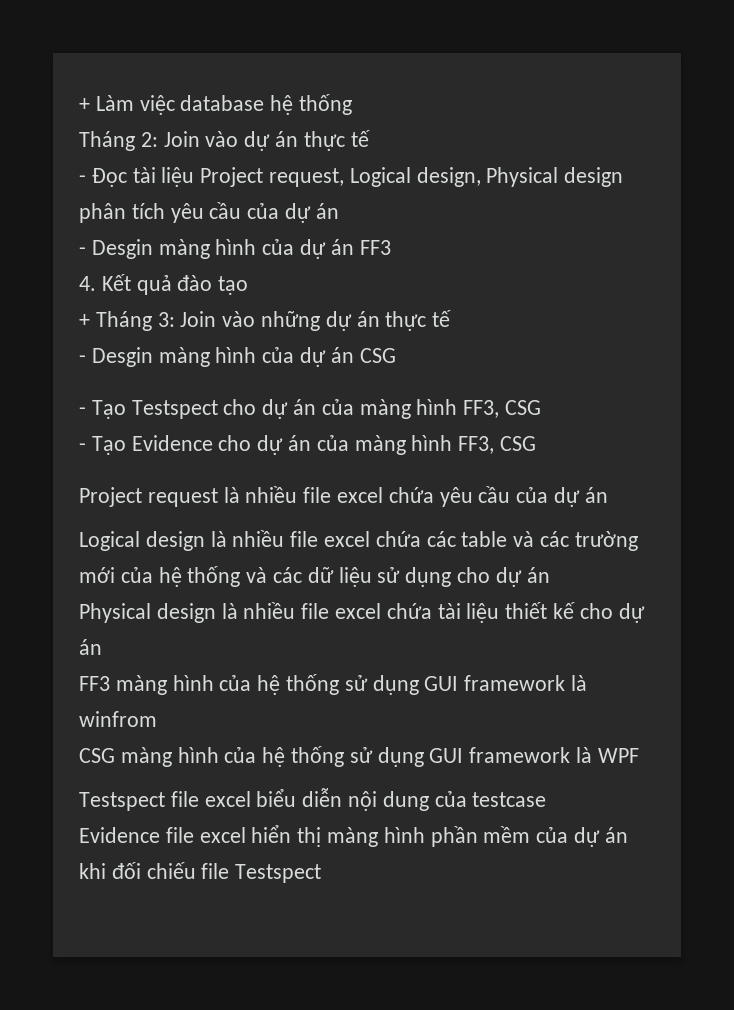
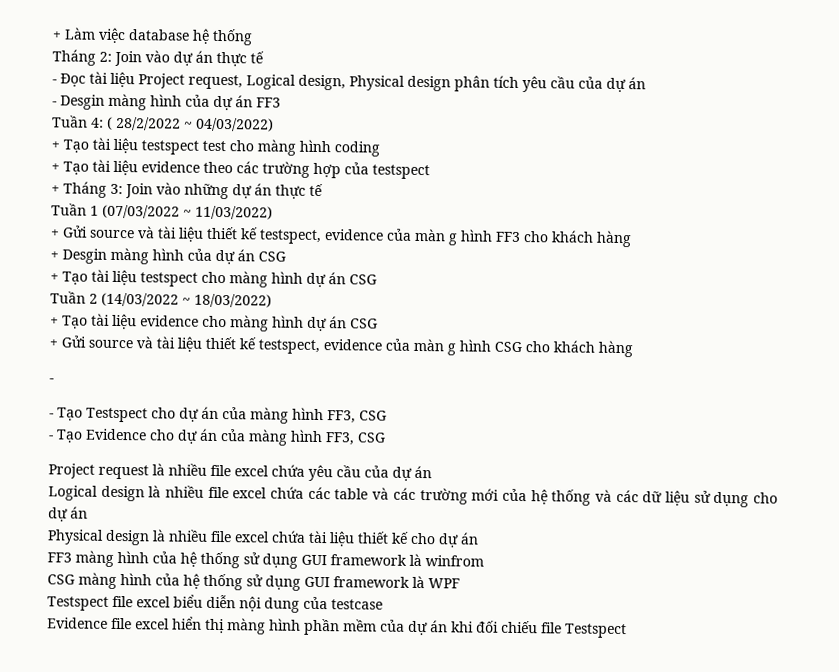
- 4. Kết quả đào tạo
+ Tuần 4: ( 28/2/2022 ~ 04/03/2022)
+ + Tạo tài liệu testspect test cho màng hình coding
+ + Tạo tài liệu evidence theo các trường hợp của testspect
- - Desgin màng hình của dự án CSG
+ Tuần 1 (07/03/2022 ~ 11/03/2022)
+ + Gửi source và tài liệu thiết kế testspect, evidence của màn g hình FF3 cho khách hàng
+ + Desgin màng hình của dự án CSG
+ + Tạo tài liệu testspect cho màng hình dự án CSG
+ Tuần 2 (14/03/2022 ~ 18/03/2022)
+ + Tạo tài liệu evidence cho màng hình dự án CSG
+ + Gửi source và tài liệu thiết kế testspect, evidence của màn g hình CSG cho khách hàng
+ -

